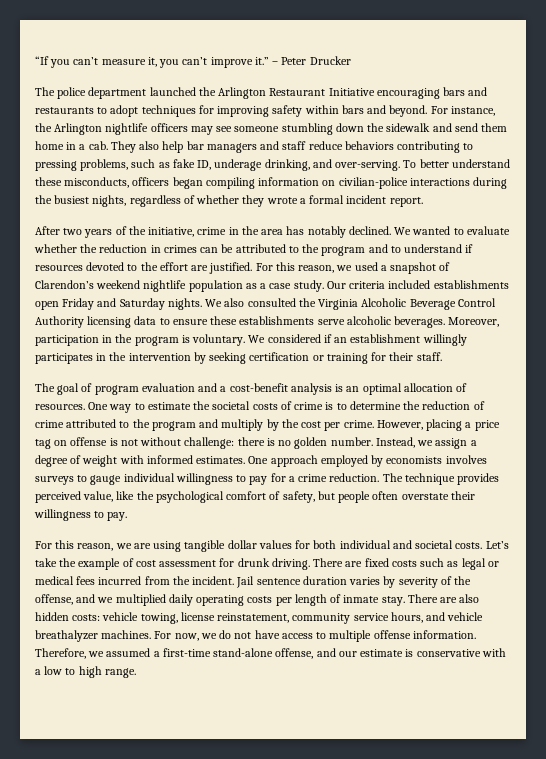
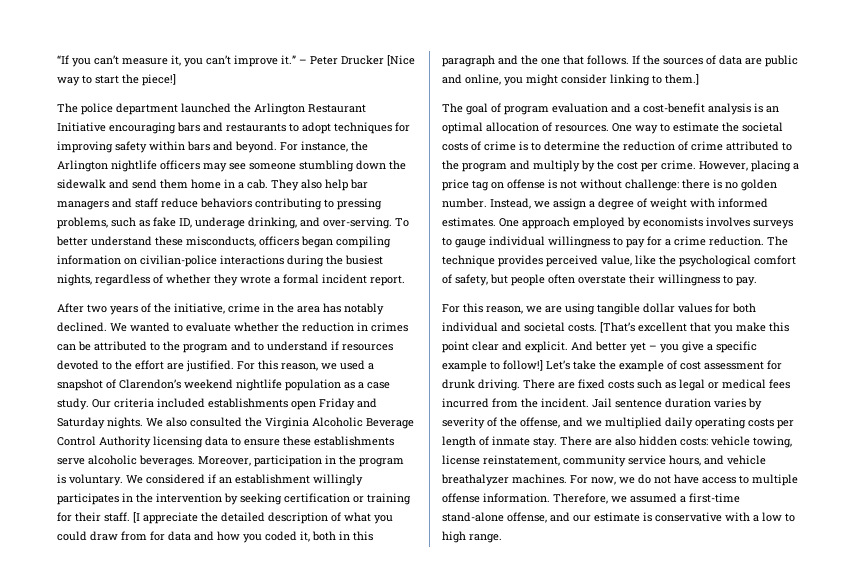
- – Peter Drucker
+ – Peter Drucker [Nice way to start the piece!]
+ [I appreciate the detailed description of what you could draw from for data and how you coded it, both in this paragraph and the one that follows. If the sources of data are public and online, you might consider linking to them.]
+ [That’s excellent that you make this point clear and explicit. And better yet – you give a specific example to follow!]

